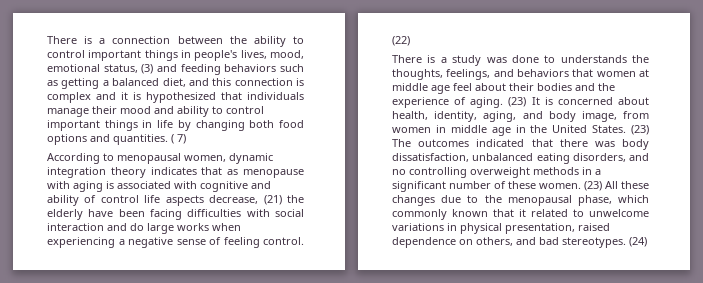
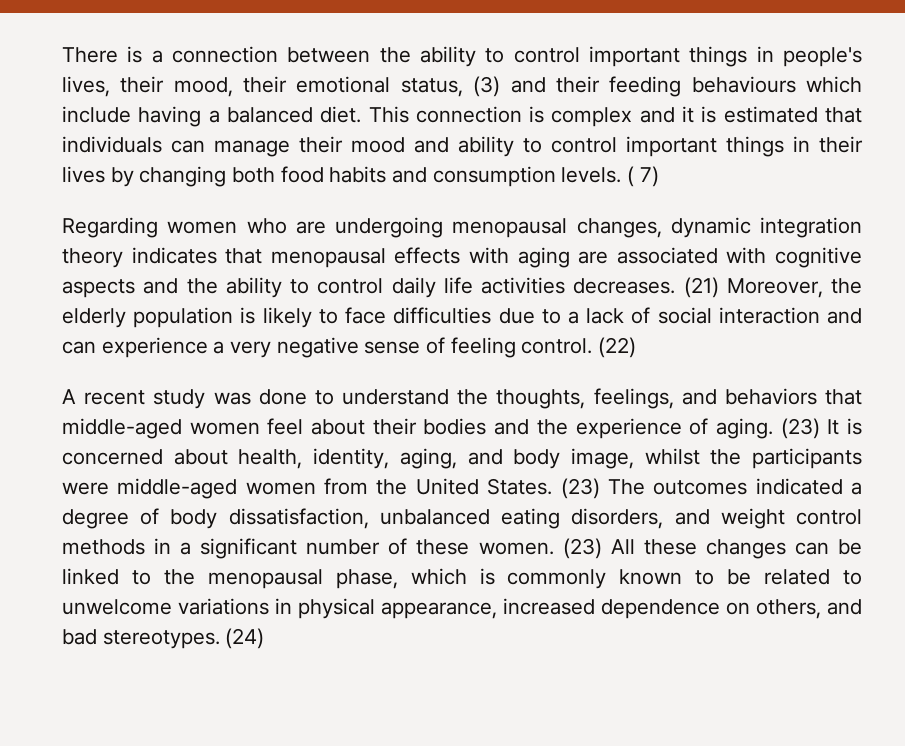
- There is a connection between the ability to control important things in people's lives, mood, emotional status, (3) and feeding behaviors such as getting a balanced diet, and this connection is complex and it is hypothesized that individuals manage their mood and ability to control important things in life by changing both food options and quantities. ( 7)
- According to menopausal women, dynamic integration theory indicates that as menopause with aging is associated with cognitive and ability of control life aspects decrease, (21) the elderly have been facing difficulties with social interaction and do large works when experiencing a negative sense of feeling control.
+ There is a connection between the ability to control important things in people's lives, their mood, their emotional status, (3) and their feeding behaviours which include having a balanced diet. This connection is complex and it is estimated that individuals can manage their mood and ability to control important things in their lives by changing both food habits and consumption levels. ( 7)
+ Regarding women who are undergoing menopausal changes, dynamic integration theory indicates that menopausal effects with aging are associated with cognitive aspects and the ability to control daily life activities decreases. (21) Moreover, the elderly population is likely to face difficulties due to a lack of social interaction and can experience a very negative sense of feeling control.
- There is a study was done to understands the thoughts, feelings, and behaviors that women at middle age feel about their bodies and the experience of aging.
+ A recent study was done to understand the thoughts, feelings, and behaviors that middle-aged women feel about their bodies and the experience of aging.
- (23) It is concerned about health, identity, aging, and body image, from women in middle age in the United States.
+ (23) It is concerned about health, identity, aging, and body image, whilst the participants were middle-aged women from the United States.
- (23) The outcomes indicated that there was body dissatisfaction, unbalanced eating disorders, and no controlling overweight methods in a significant number of these women.
+ (23) The outcomes indicated a degree of body dissatisfaction, unbalanced eating disorders, and weight control methods in a significant number of these women.
- (23) All these changes due to the menopausal phase, which commonly known that it related to unwelcome variations in physical presentation, raised dependence on others, and bad stereotypes.
+ (23) All these changes can be linked to the menopausal phase, which is commonly known to be related to unwelcome variations in physical appearance, increased dependence on others, and bad stereotypes.

